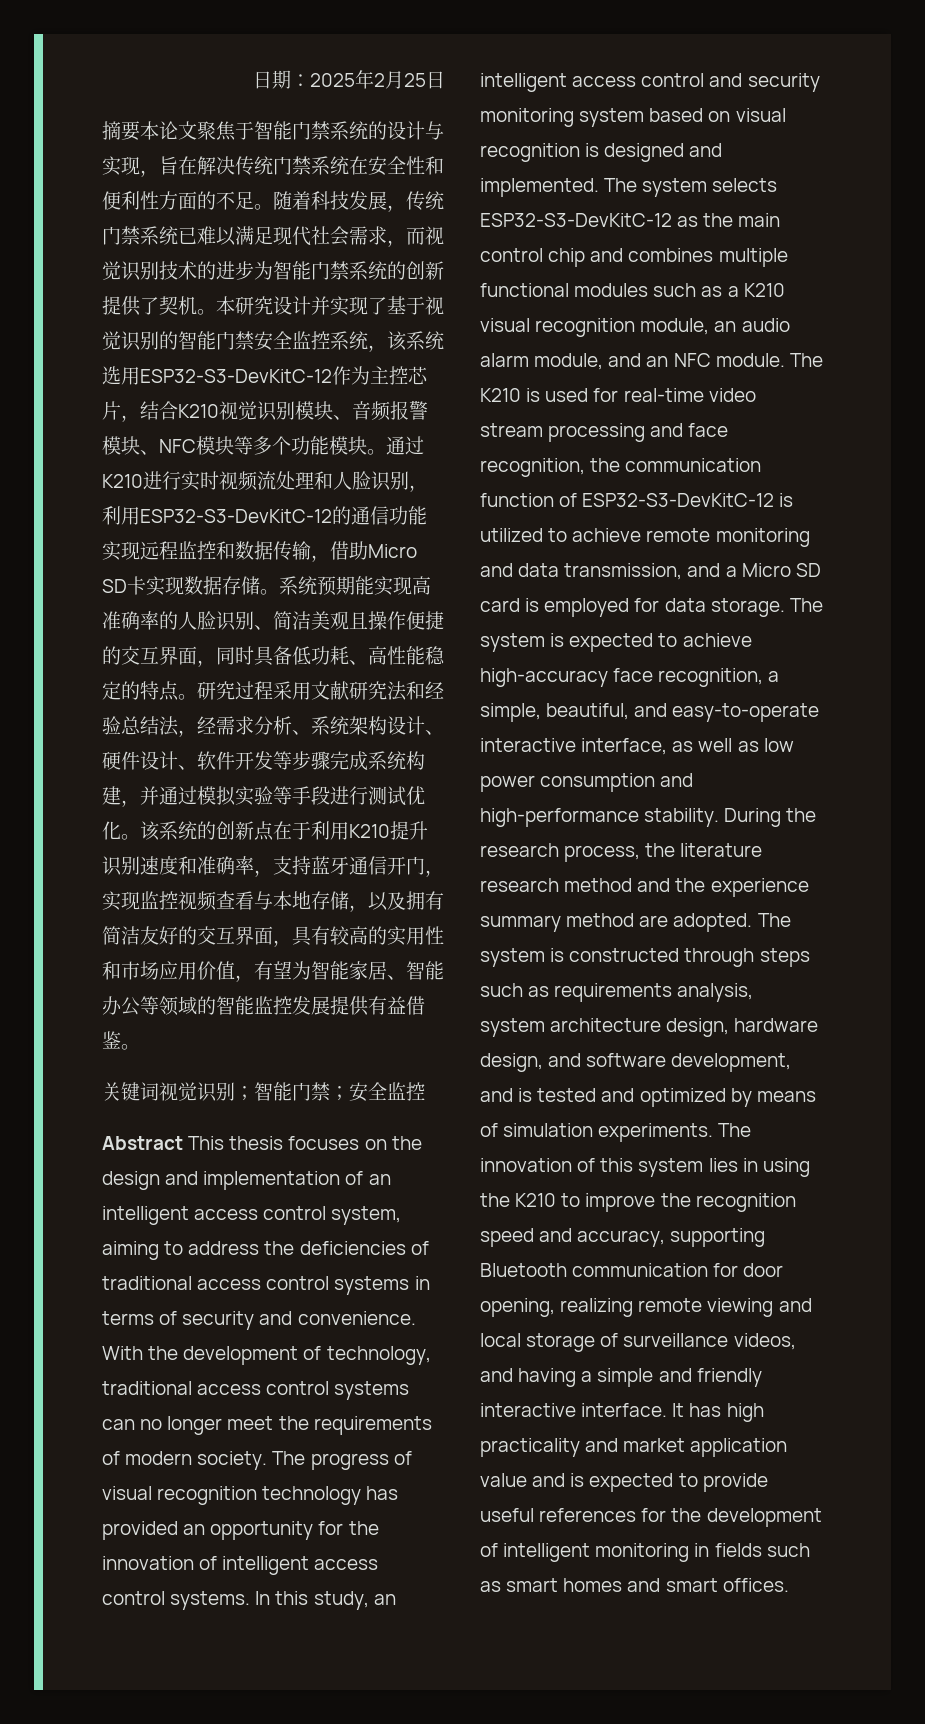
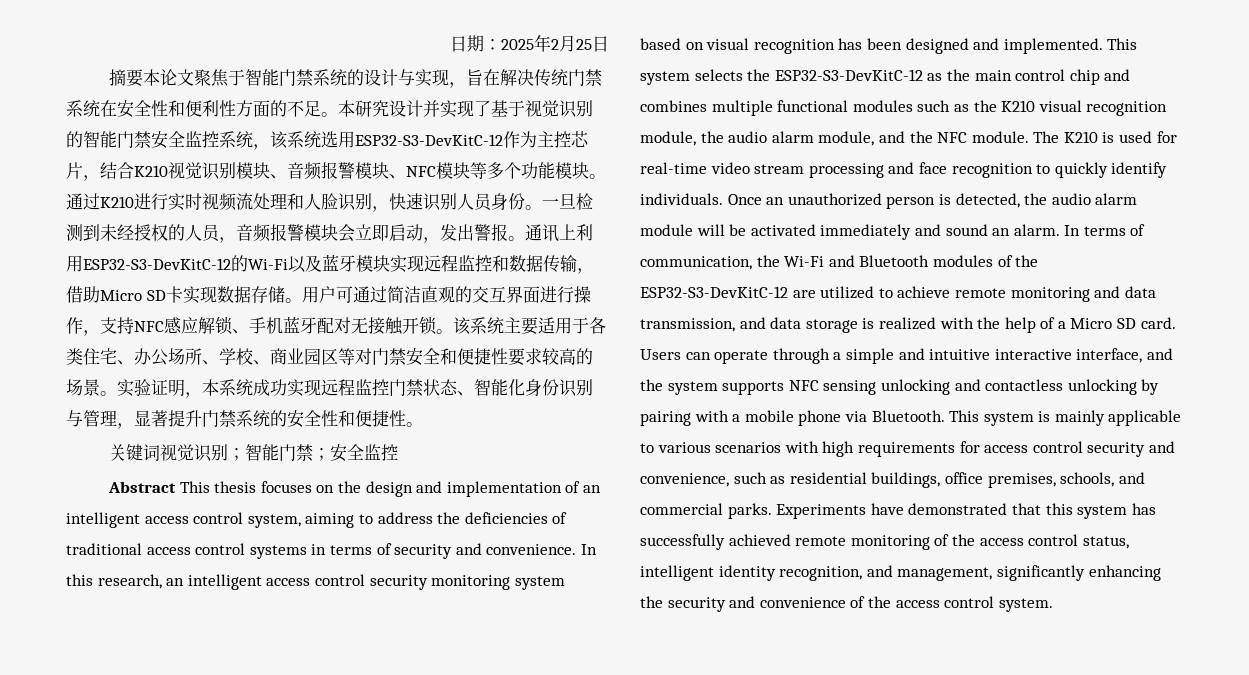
- 随着科技发展，传统门禁系统已难以满足现代社会需求，而视觉识别技术的进步为智能门禁系统的创新提供了契机。
- 通过K210进行实时视频流处理和人脸识别，利用ESP32-S3-DevKitC-12的通信功能实现远程监控和数据传输，借助Micro SD卡实现数据存储。
+ 通过K210进行实时视频流处理和人脸识别，快速识别人员身份。一旦检测到未经授权的人员，音频报警模块会立即启动，发出警报。通讯上利用ESP32-S3-DevKitC-12的Wi-Fi以及蓝牙模块实现远程监控和数据传输，借助Micro SD卡实现数据存储。
- 系统预期能实现高准确率的人脸识别、简洁美观且操作便捷的交互界面，同时具备低功耗、高性能稳定的特点。研究过程采用文献研究法和经验总结法，经需求分析、系统架构设计、硬件设计、软件开发等步骤完成系统构建，并通过模拟实验等手段进行测试优化。该系统的创新点在于利用K210提升识别速度和准确率，支持蓝牙通信开门，实现监控视频查看与本地存储，以及拥有简洁友好的交互界面，具有较高的实用性和市场应用价值，有望为智能家居、智能办公等领域的智能监控发展提供有益借鉴。
+ 用户可通过简洁直观的交互界面进行操作，支持NFC感应解锁、手机蓝牙配对无接触开锁。该系统主要适用于各类住宅、办公场所、学校、商业园区等对门禁安全和便捷性要求较高的场景。实验证明，本系统成功实现远程监控门禁状态、智能化身份识别与管理，显著提升门禁系统的安全性和便捷性。
- With the development of technology, traditional access control systems can no longer meet the requirements of modern society. The progress of visual recognition technology has provided an opportunity for the innovation of intelligent access control systems.
- In this study, an intelligent access control and security monitoring system based on visual recognition is designed and implemented.
+ In this research, an intelligent access control security monitoring system based on visual recognition has been designed and implemented.
- The system selects ESP32-S3-DevKitC-12 as the main control chip and combines multiple functional modules such as a K210 visual recognition module, an audio alarm module, and an NFC module.
+ This system selects the ESP32-S3-DevKitC-12 as the main control chip and combines multiple functional modules such as the K210 visual recognition module, the audio alarm module, and the NFC module.
- The K210 is used for real-time video stream processing and face recognition, the communication function of ESP32-S3-DevKitC-12 is utilized to achieve remote monitoring and data transmission, and a Micro SD card is employed for data storage. The system is expected to achieve high-accuracy face recognition, a simple, beautiful, and easy-to-operate interactive interface, as well as low power consumption and high-performance stability. During the research process, the literature research method and the experience summary method are adopted. The system is constructed through steps such as requirements analysis, system architecture design, hardware design, and software development, and is tested and optimized by means of simulation experiments. The innovation of this system lies in using the K210 to improve the recognition speed and accuracy, supporting Bluetooth communication for door opening, realizing remote viewing and local storage of surveillance videos, and having a simple and friendly interactive interface. It has high practicality and market application value and is expected to provide useful references for the development of intelligent monitoring in fields such as smart homes and smart offices.
+ The K210 is used for real-time video stream processing and face recognition to quickly identify individuals. Once an unauthorized person is detected, the audio alarm module will be activated immediately and sound an alarm. In terms of communication, the Wi-Fi and Bluetooth modules of the ESP32-S3-DevKitC-12 are utilized to achieve remote monitoring and data transmission, and data storage is realized with the help of a Micro SD card. Users can operate through a simple and intuitive interactive interface, and the system supports NFC sensing unlocking and contactless unlocking by pairing with a mobile phone via Bluetooth. This system is mainly applicable to various scenarios with high requirements for access control security and convenience, such as residential buildings, office premises, schools, and commercial parks. Experiments have demonstrated that this system has successfully achieved remote monitoring of the access control status, intelligent identity recognition, and management, significantly enhancing the security and convenience of the access control system.

